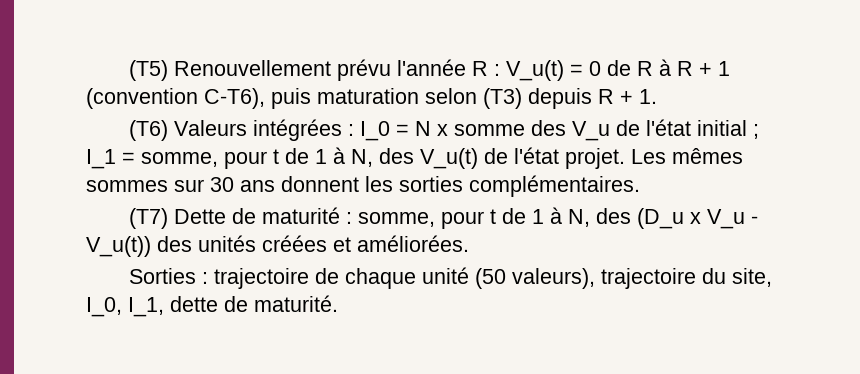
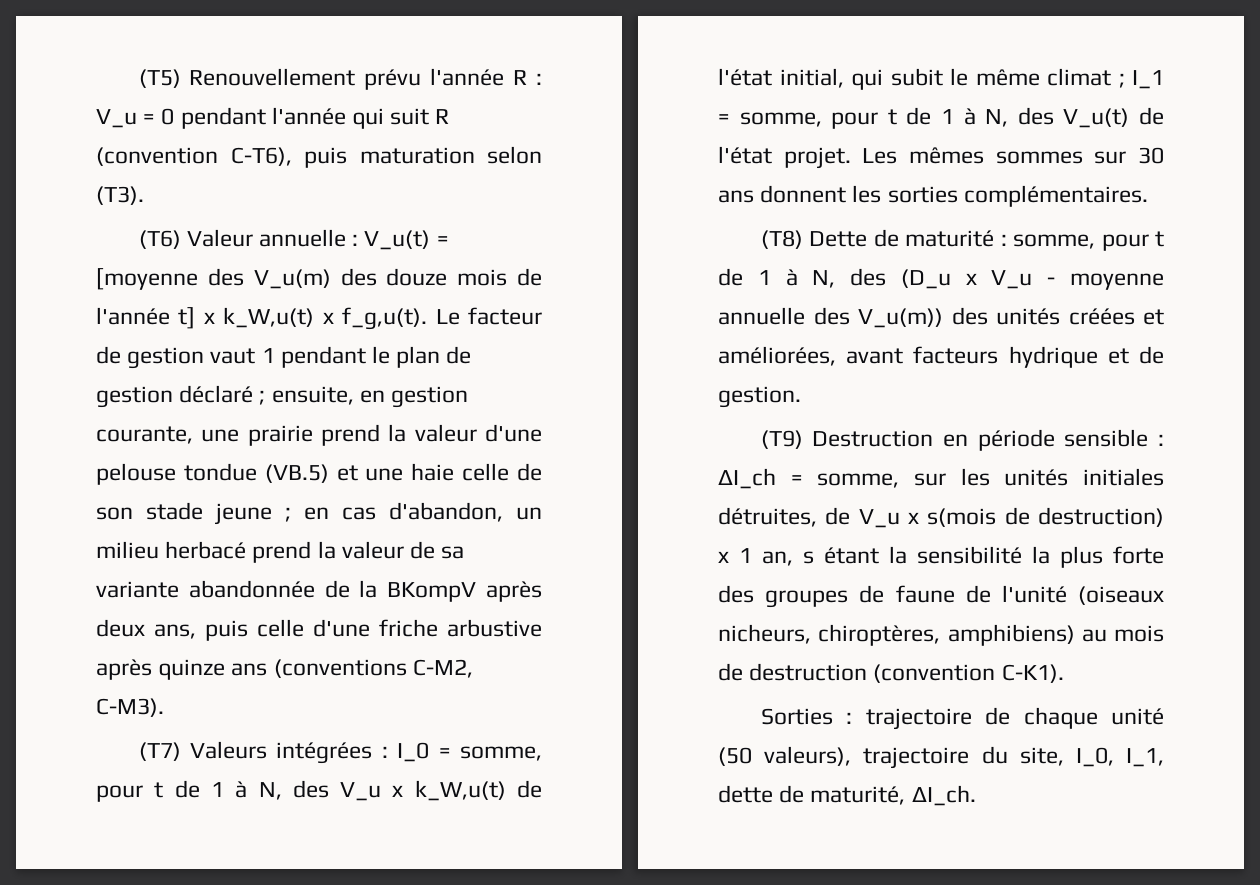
- (T5) Renouvellement prévu l'année R : V_u(t) = 0 de R à R + 1 (convention C-T6), puis maturation selon (T3) depuis R + 1.
- (T6) Valeurs intégrées : I_0 = N x somme des V_u de l'état initial ; I_1 = somme, pour t de 1 à N, des V_u(t) de l'état projet.
+ (T5) Renouvellement prévu l'année R : V_u = 0 pendant l'année qui suit R (convention C-T6), puis maturation selon (T3).
+ (T6) Valeur annuelle : V_u(t) = [moyenne des V_u(m) des douze mois de l'année t] x k_W,u(t) x f_g,u(t). Le facteur de gestion vaut 1 pendant le plan de gestion déclaré ; ensuite, en gestion courante, une prairie prend la valeur d'une pelouse tondue (VB.5) et une haie celle de son stade jeune ; en cas d'abandon, un milieu herbacé prend la valeur de sa variante abandonnée de la BKompV après deux ans, puis celle d'une friche arbustive après quinze ans (conventions C-M2, C-M3).
+ (T7) Valeurs intégrées : I_0 = somme, pour t de 1 à N, des V_u x k_W,u(t) de l'état initial, qui subit le même climat ; I_1 = somme, pour t de 1 à N, des V_u(t) de l'état projet.
- (T7) Dette de maturité : somme, pour t de 1 à N, des (D_u x V_u - V_u(t)) des unités créées et améliorées.
+ (T8) Dette de maturité : somme, pour t de 1 à N, des (D_u x V_u - moyenne annuelle des V_u(m)) des unités créées et améliorées, avant facteurs hydrique et de gestion.
+ (T9) Destruction en période sensible : ΔI_ch = somme, sur les unités initiales détruites, de V_u x s(mois de destruction) x 1 an, s étant la sensibilité la plus forte des groupes de faune de l'unité (oiseaux nicheurs, chiroptères, amphibiens) au mois de destruction (convention C-K1).
- Sorties : trajectoire de chaque unité (50 valeurs), trajectoire du site, I_0, I_1, dette de maturité.
+ Sorties : trajectoire de chaque unité (50 valeurs), trajectoire du site, I_0, I_1, dette de maturité, ΔI_ch.

